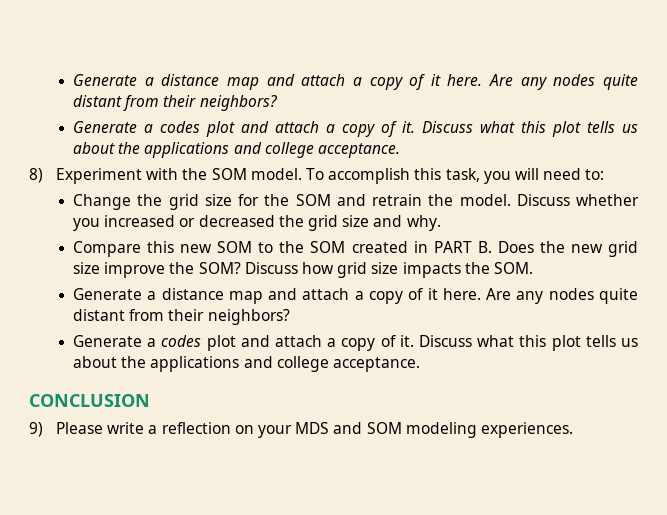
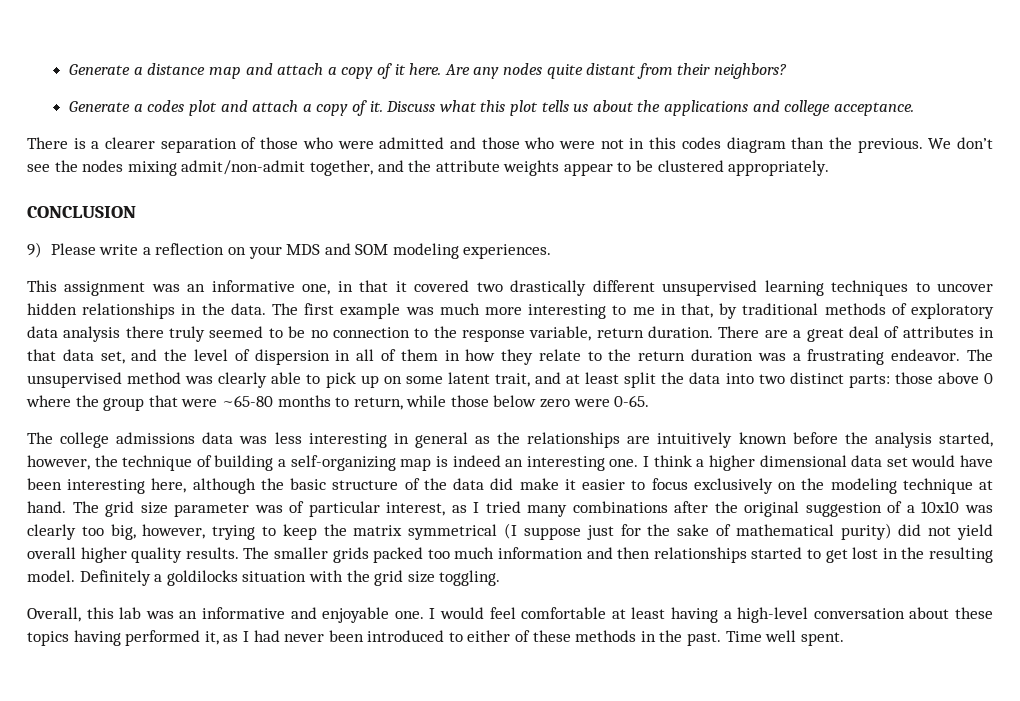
- 8) Experiment with the SOM model. To accomplish this task, you will need to:
- Change the grid size for the SOM and retrain the model. Discuss whether you increased or decreased the grid size and why.
- Compare this new SOM to the SOM created in PART B. Does the new grid size improve the SOM? Discuss how grid size impacts the SOM.
- Generate a distance map and attach a copy of it here. Are any nodes quite distant from their neighbors?
- Generate a codes plot and attach a copy of it. Discuss what this plot tells us about the applications and college acceptance.
+ There is a clearer separation of those who were admitted and those who were not in this codes diagram than the previous. We don’t see the nodes mixing admit/non-admit together, and the attribute weights appear to be clustered appropriately.
+ This assignment was an informative one, in that it covered two drastically different unsupervised learning techniques to uncover hidden relationships in the data. The first example was much more interesting to me in that, by traditional methods of exploratory data analysis there truly seemed to be no connection to the response variable, return duration. There are a great deal of attributes in that data set, and the level of dispersion in all of them in how they relate to the return duration was a frustrating endeavor. The unsupervised method was clearly able to pick up on some latent trait, and at least split the data into two distinct parts: those above 0 where the group that were ~65-80 months to return, while those below zero were 0-65.
+ The college admissions data was less interesting in general as the relationships are intuitively known before the analysis started, however, the technique of building a self-organizing map is indeed an interesting one. I think a higher dimensional data set would have been interesting here, although the basic structure of the data did make it easier to focus exclusively on the modeling technique at hand. The grid size parameter was of particular interest, as I tried many combinations after the original suggestion of a 10x10 was clearly too big, however, trying to keep the matrix symmetrical (I suppose just for the sake of mathematical purity) did not yield overall higher quality results. The smaller grids packed too much information and then relationships started to get lost in the resulting model. Definitely a goldilocks situation with the grid size toggling.
+ Overall, this lab was an informative and enjoyable one. I would feel comfortable at least having a high-level conversation about these topics having performed it, as I had never been introduced to either of these methods in the past. Time well spent.

